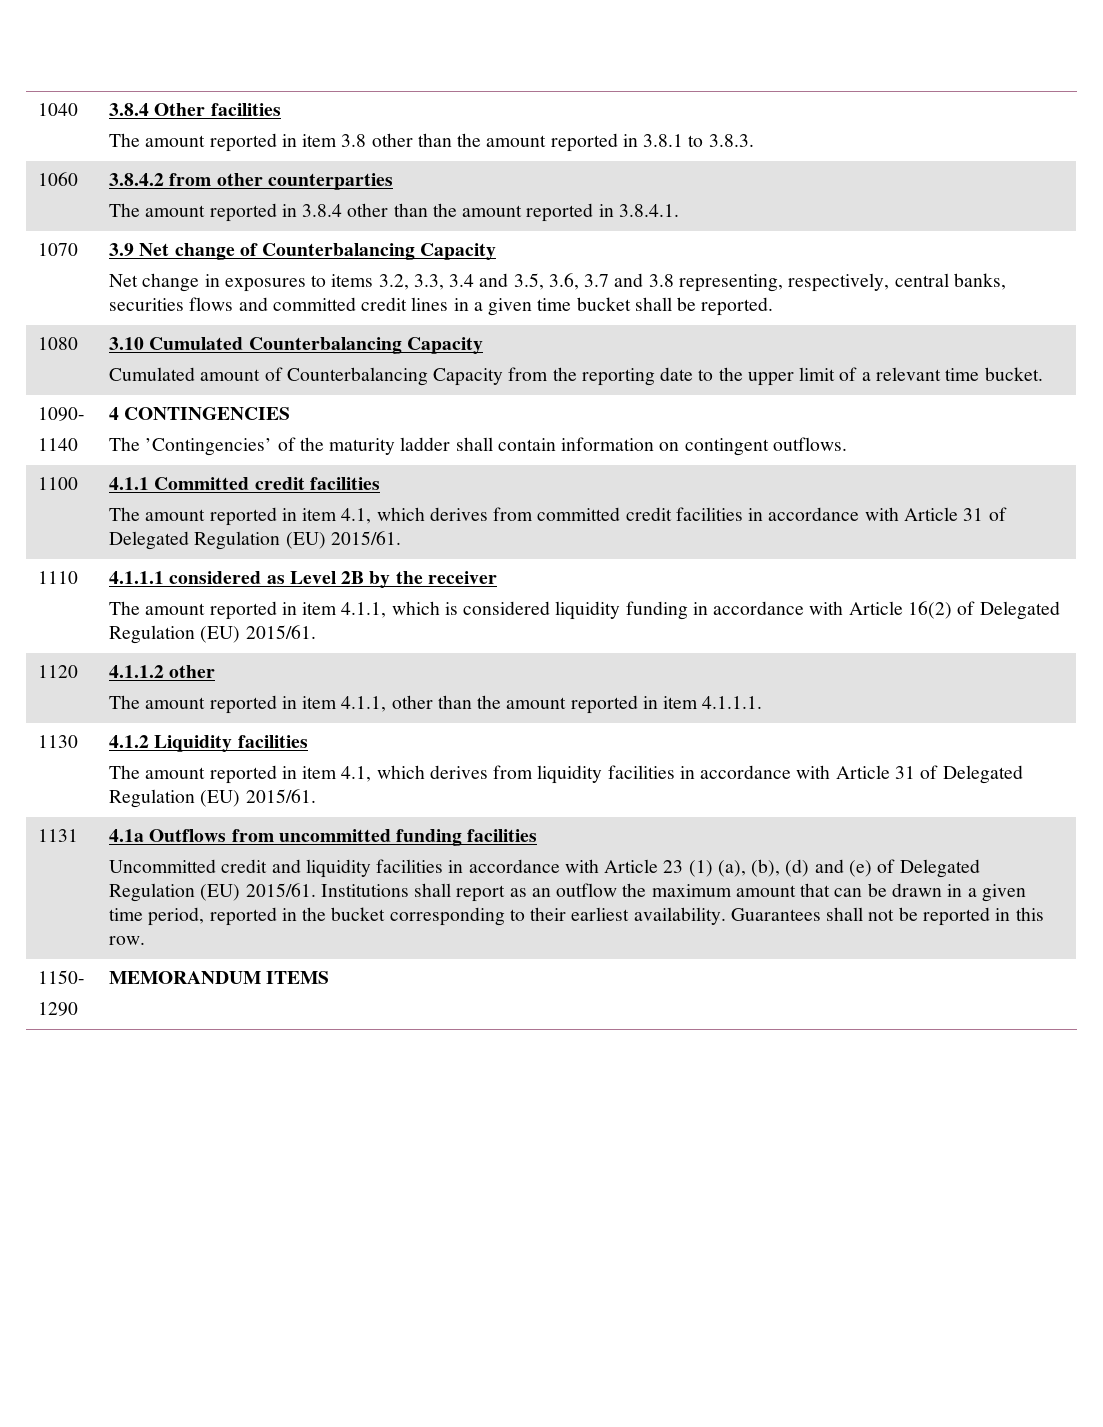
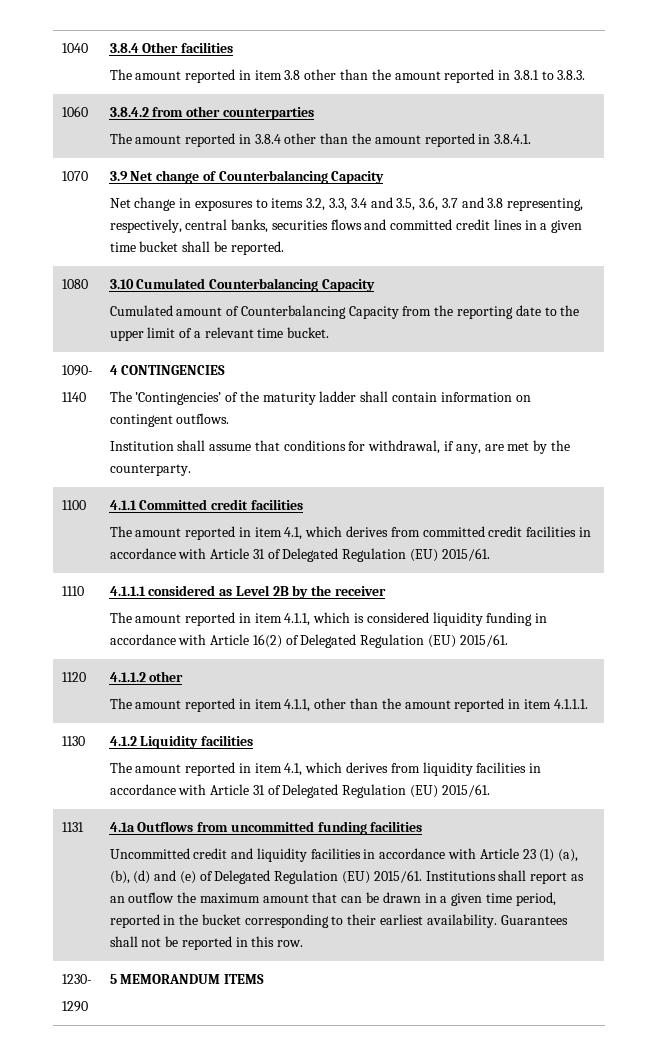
  1090-
  1140 | 4 CONTINGENCIES
  The ’Contingencies’ of the maturity ladder shall contain information on contingent outflows.
+ Institution shall assume that conditions for withdrawal, if any, are met by the counterparty.
- 1150-
- 1290 | MEMORANDUM ITEMS
+ 1230-
+ 1290 | 5 MEMORANDUM ITEMS

